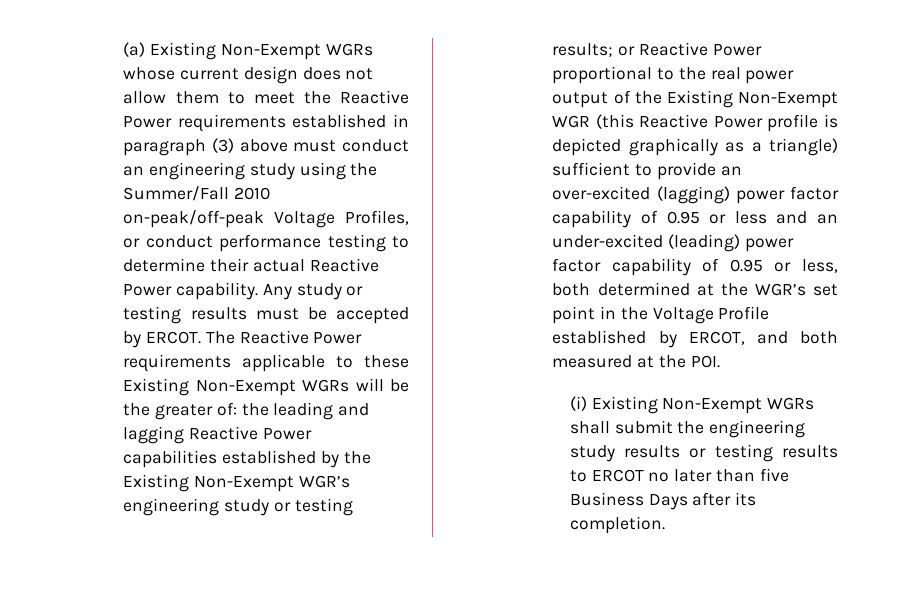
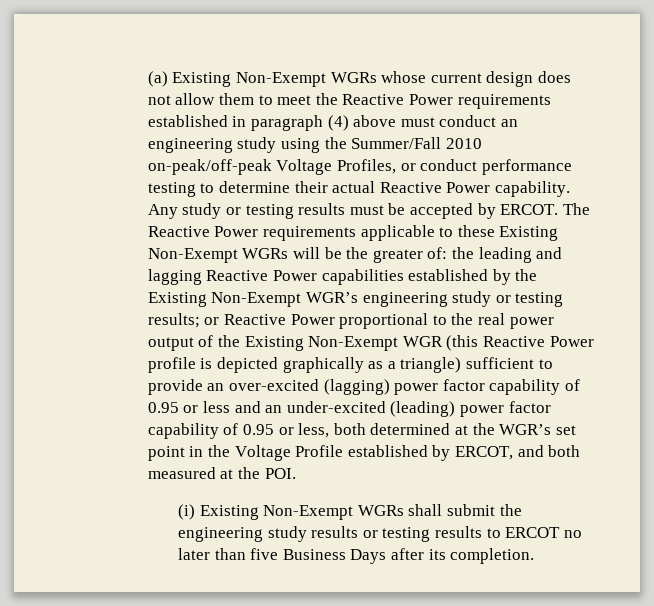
- (a) Existing Non-Exempt WGRs whose current design does not allow them to meet the Reactive Power requirements established in paragraph (3) above must conduct an engineering study using the Summer/Fall 2010 on-peak/off-peak Voltage Profiles, or conduct performance testing to determine their actual Reactive Power capability.
+ (a) Existing Non-Exempt WGRs whose current design does not allow them to meet the Reactive Power requirements established in paragraph (4) above must conduct an engineering study using the Summer/Fall 2010 on-peak/off-peak Voltage Profiles, or conduct performance testing to determine their actual Reactive Power capability.

